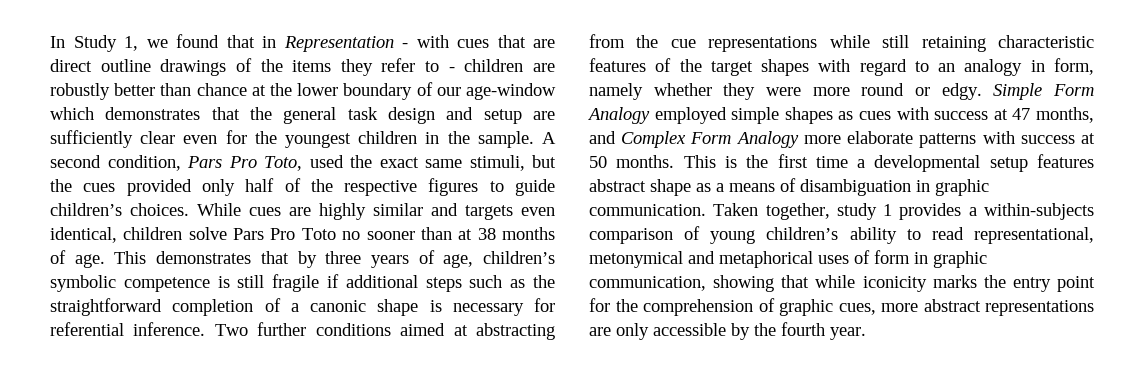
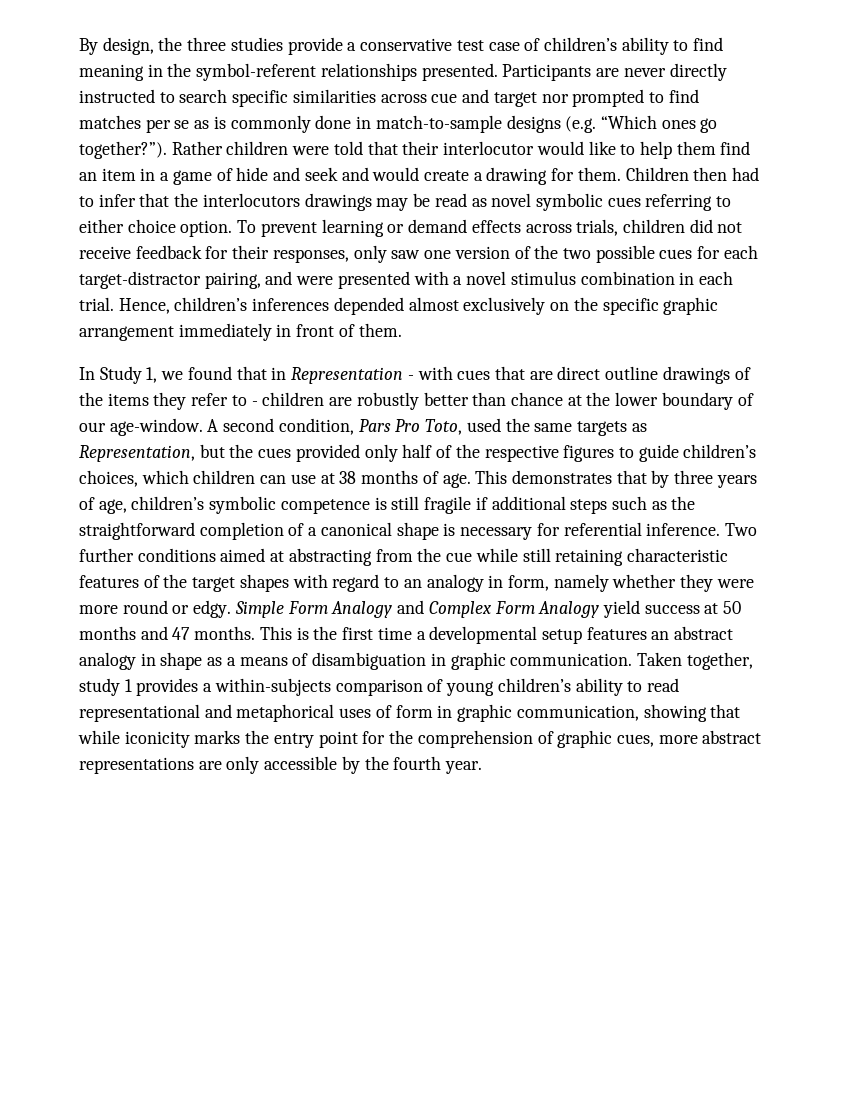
+ By design, the three studies provide a conservative test case of children’s ability to find meaning in the symbol-referent relationships presented. Participants are never directly instructed to search specific similarities across cue and target nor prompted to find matches per se as is commonly done in match-to-sample designs (e.g. “Which ones go together?”). Rather children were told that their interlocutor would like to help them find an item in a game of hide and seek and would create a drawing for them. Children then had to infer that the interlocutors drawings may be read as novel symbolic cues referring to either choice option. To prevent learning or demand effects across trials, children did not receive feedback for their responses, only saw one version of the two possible cues for each target-distractor pairing, and were presented with a novel stimulus combination in each trial. Hence, children’s inferences depended almost exclusively on the specific graphic arrangement immediately in front of them.
- In Study 1, we found that in Representation - with cues that are direct outline drawings of the items they refer to - children are robustly better than chance at the lower boundary of our age-window which demonstrates that the general task design and setup are sufficiently clear even for the youngest children in the sample.
+ In Study 1, we found that in Representation - with cues that are direct outline drawings of the items they refer to - children are robustly better than chance at the lower boundary of our age-window.
- A second condition, Pars Pro Toto, used the exact same stimuli, but the cues provided only half of the respective figures to guide children’s choices. While cues are highly similar and targets even identical, children solve Pars Pro Toto no sooner than at 38 months of age.
+ A second condition, Pars Pro Toto, used the same targets as Representation, but the cues provided only half of the respective figures to guide children’s choices, which children can use at 38 months of age.
- This demonstrates that by three years of age, children’s symbolic competence is still fragile if additional steps such as the straightforward completion of a canonic shape is necessary for referential inference.
+ This demonstrates that by three years of age, children’s symbolic competence is still fragile if additional steps such as the straightforward completion of a canonical shape is necessary for referential inference.
- Two further conditions aimed at abstracting from the cue representations while still retaining characteristic features of the target shapes with regard to an analogy in form, namely whether they were more round or edgy.
+ Two further conditions aimed at abstracting from the cue while still retaining characteristic features of the target shapes with regard to an analogy in form, namely whether they were more round or edgy.
- Simple Form Analogy employed simple shapes as cues with success at 47 months, and Complex Form Analogy more elaborate patterns with success at 50 months.
+ Simple Form Analogy and Complex Form Analogy yield success at 50 months and 47 months.
- This is the first time a developmental setup features abstract shape as a means of disambiguation in graphic communication.
+ This is the first time a developmental setup features an abstract analogy in shape as a means of disambiguation in graphic communication.
- Taken together, study 1 provides a within-subjects comparison of young children’s ability to read representational, metonymical and metaphorical uses of form in graphic communication, showing that while iconicity marks the entry point for the comprehension of graphic cues, more abstract representations are only accessible by the fourth year.
+ Taken together, study 1 provides a within-subjects comparison of young children’s ability to read representational and metaphorical uses of form in graphic communication, showing that while iconicity marks the entry point for the comprehension of graphic cues, more abstract representations are only accessible by the fourth year.

